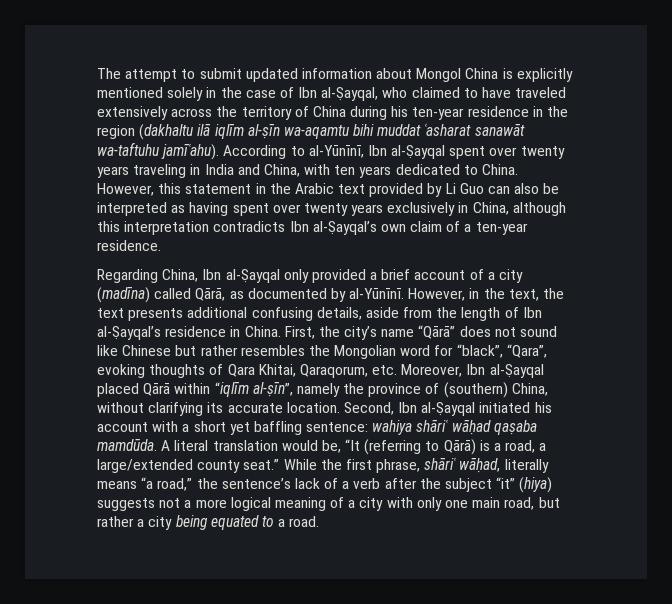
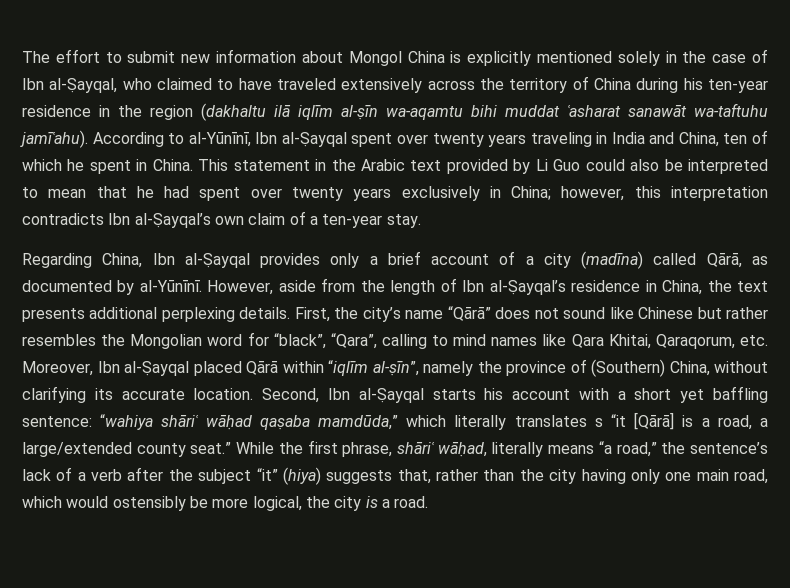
- The attempt to submit updated information about Mongol China is explicitly mentioned solely in the case of Ibn al-Ṣayqal, who claimed to have traveled extensively across the territory of China during his ten-year residence in the region (dakhaltu ilā iqlīm al-ṣīn wa-aqamtu bihi muddat ʿasharat sanawāt wa-taftuhu jamīʿahu).
+ The effort to submit new information about Mongol China is explicitly mentioned solely in the case of Ibn al-Ṣayqal, who claimed to have traveled extensively across the territory of China during his ten-year residence in the region (dakhaltu ilā iqlīm al-ṣīn wa-aqamtu bihi muddat ʿasharat sanawāt wa-taftuhu jamīʿahu).
- According to al-Yūnīnī, Ibn al-Ṣayqal spent over twenty years traveling in India and China, with ten years dedicated to China. However, this statement in the Arabic text provided by Li Guo can also be interpreted as having spent over twenty years exclusively in China, although this interpretation contradicts Ibn al-Ṣayqal’s own claim of a ten-year residence.
+ According to al-Yūnīnī, Ibn al-Ṣayqal spent over twenty years traveling in India and China, ten of which he spent in China. This statement in the Arabic text provided by Li Guo could also be interpreted to mean that he had spent over twenty years exclusively in China; however, this interpretation contradicts Ibn al-Ṣayqal’s own claim of a ten-year stay.
- Regarding China, Ibn al-Ṣayqal only provided a brief account of a city (madīna) called Qārā, as documented by al-Yūnīnī.
+ Regarding China, Ibn al-Ṣayqal provides only a brief account of a city (madīna) called Qārā, as documented by al-Yūnīnī.
- However, in the text, the text presents additional confusing details, aside from the length of Ibn al-Ṣayqal’s residence in China.
+ However, aside from the length of Ibn al-Ṣayqal’s residence in China, the text presents additional perplexing details.
- First, the city’s name “Qārā” does not sound like Chinese but rather resembles the Mongolian word for “black”, “Qara”, evoking thoughts of Qara Khitai, Qaraqorum, etc. Moreover, Ibn al-Ṣayqal placed Qārā within “iqlīm al-ṣīn”, namely the province of (southern) China, without clarifying its accurate location.
+ First, the city’s name “Qārā” does not sound like Chinese but rather resembles the Mongolian word for “black”, “Qara”, calling to mind names like Qara Khitai, Qaraqorum, etc. Moreover, Ibn al-Ṣayqal placed Qārā within “iqlīm al-ṣīn”, namely the province of (Southern) China, without clarifying its accurate location.
- Second, Ibn al-Ṣayqal initiated his account with a short yet baffling sentence: wahiya shāriʿ wāḥad qaṣaba mamdūda. A literal translation would be, “It (referring to Qārā) is a road, a large/extended county seat.”
+ Second, Ibn al-Ṣayqal starts his account with a short yet baffling sentence: “wahiya shāriʿ wāḥad qaṣaba mamdūda,” which literally translates s “it [Qārā] is a road, a large/extended county seat.”
- While the first phrase, shāriʿ wāḥad, literally means “a road,” the sentence’s lack of a verb after the subject “it” (hiya) suggests not a more logical meaning of a city with only one main road, but rather a city being equated to a road.
+ While the first phrase, shāriʿ wāḥad, literally means “a road,” the sentence’s lack of a verb after the subject “it” (hiya) suggests that, rather than the city having only one main road, which would ostensibly be more logical, the city is a road.

